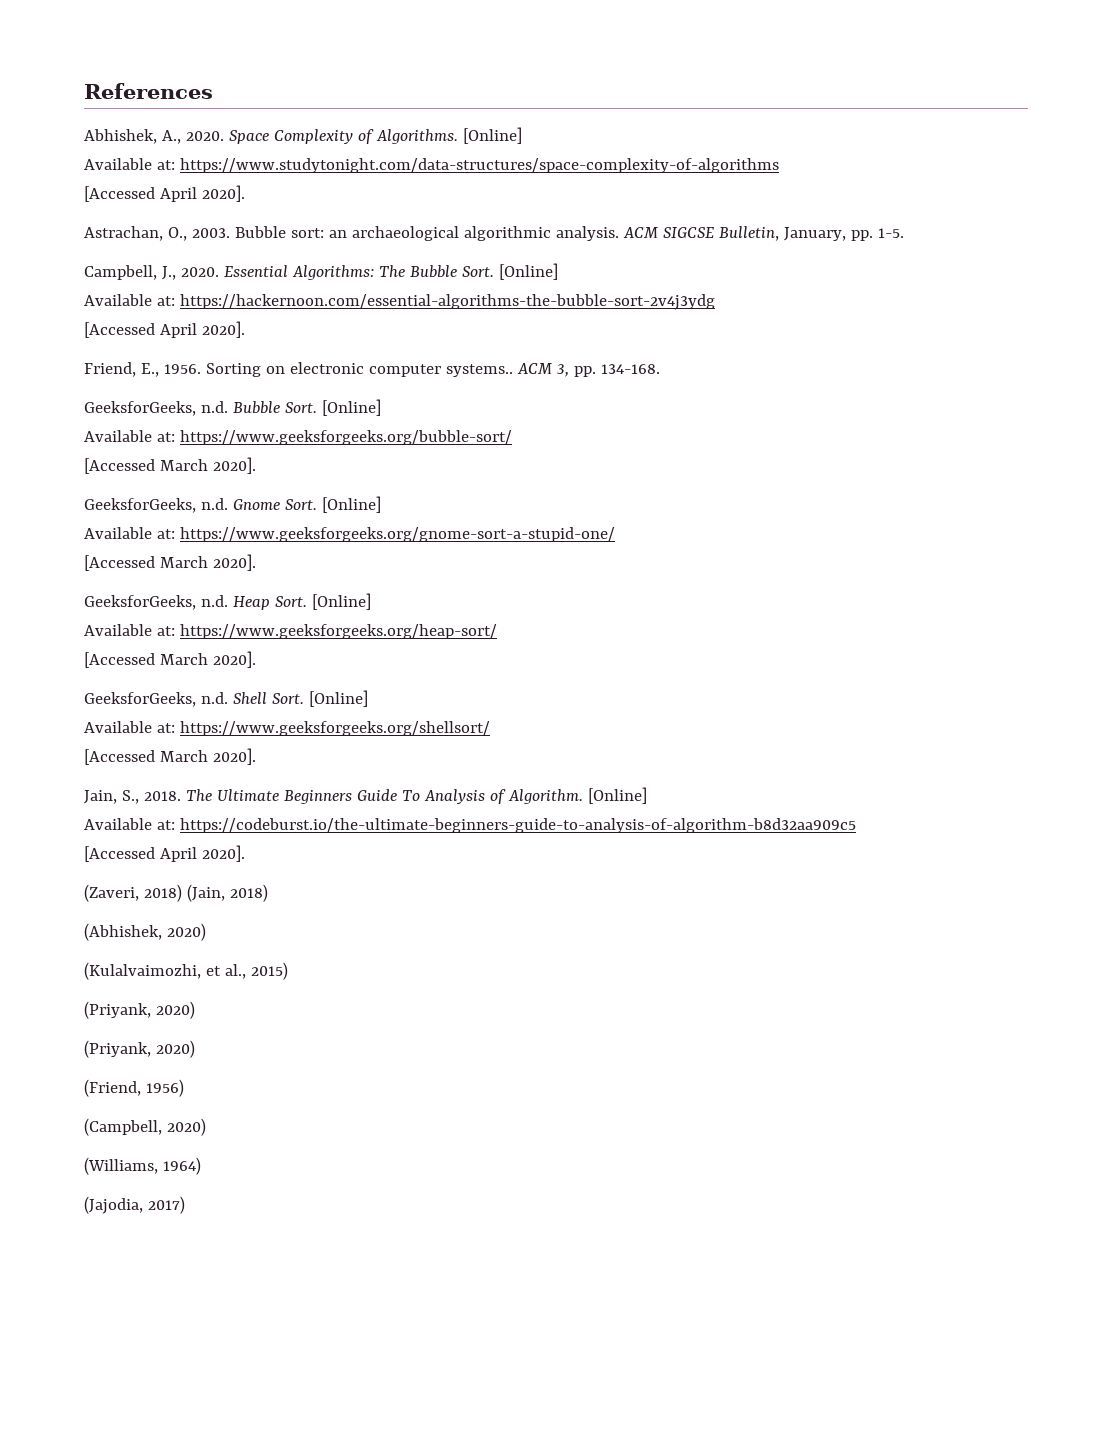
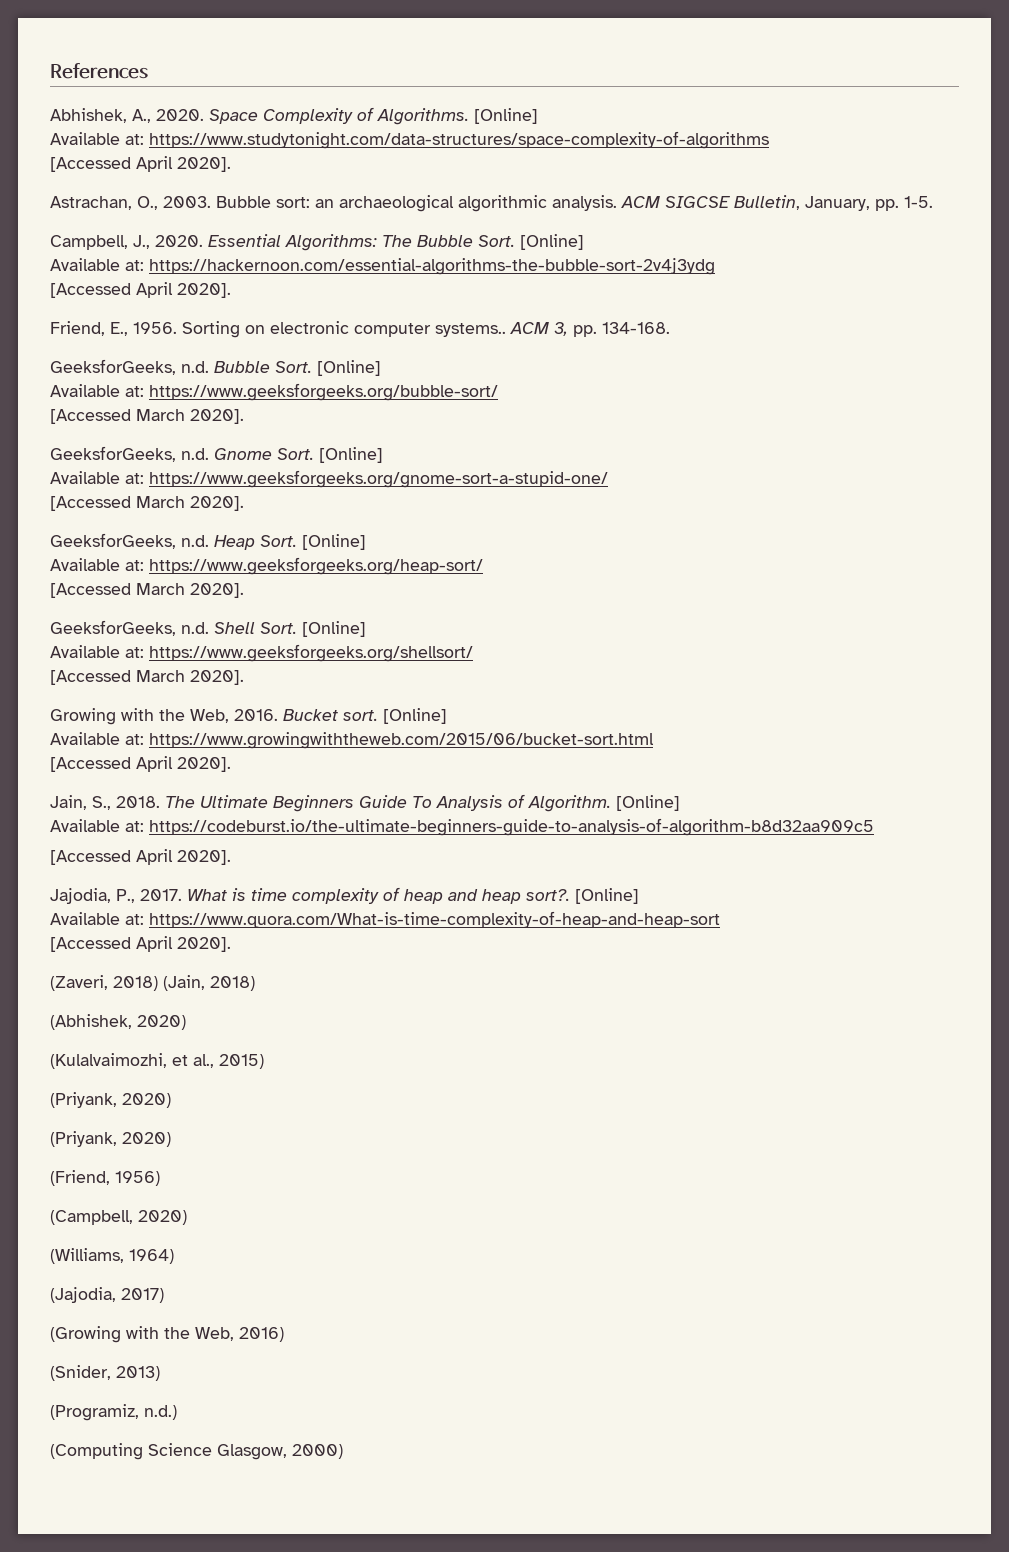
+ Growing with the Web, 2016. Bucket sort. [Online]
+ Available at: https://www.growingwiththeweb.com/2015/06/bucket-sort.html
+ [Accessed April 2020].
+ Jajodia, P., 2017. What is time complexity of heap and heap sort?. [Online]
+ Available at: https://www.quora.com/What-is-time-complexity-of-heap-and-heap-sort
+ [Accessed April 2020].
+ (Growing with the Web, 2016)
+ (Snider, 2013)
+ (Programiz, n.d.)
+ (Computing Science Glasgow, 2000)

